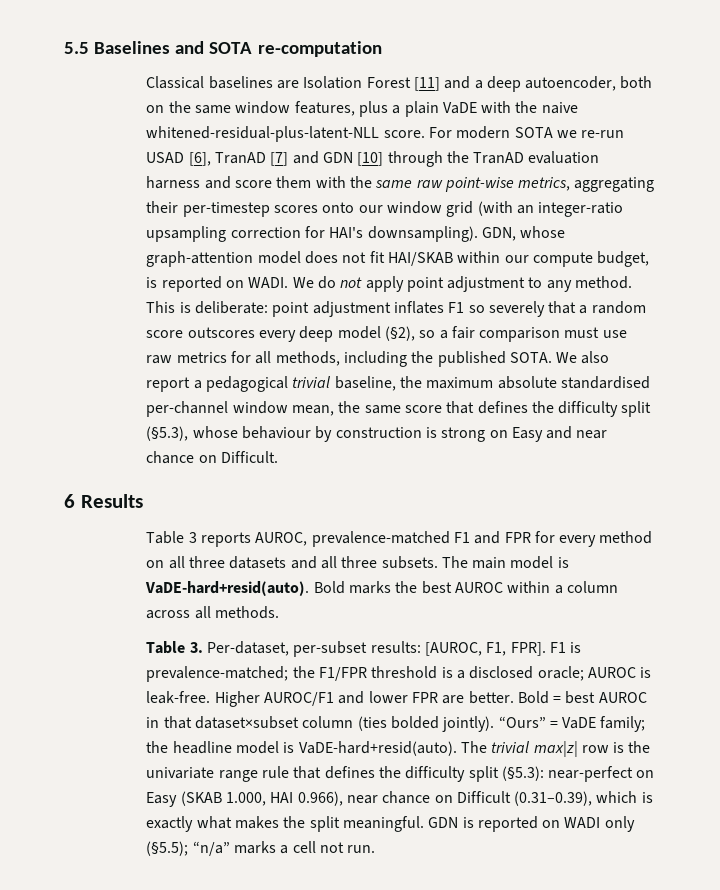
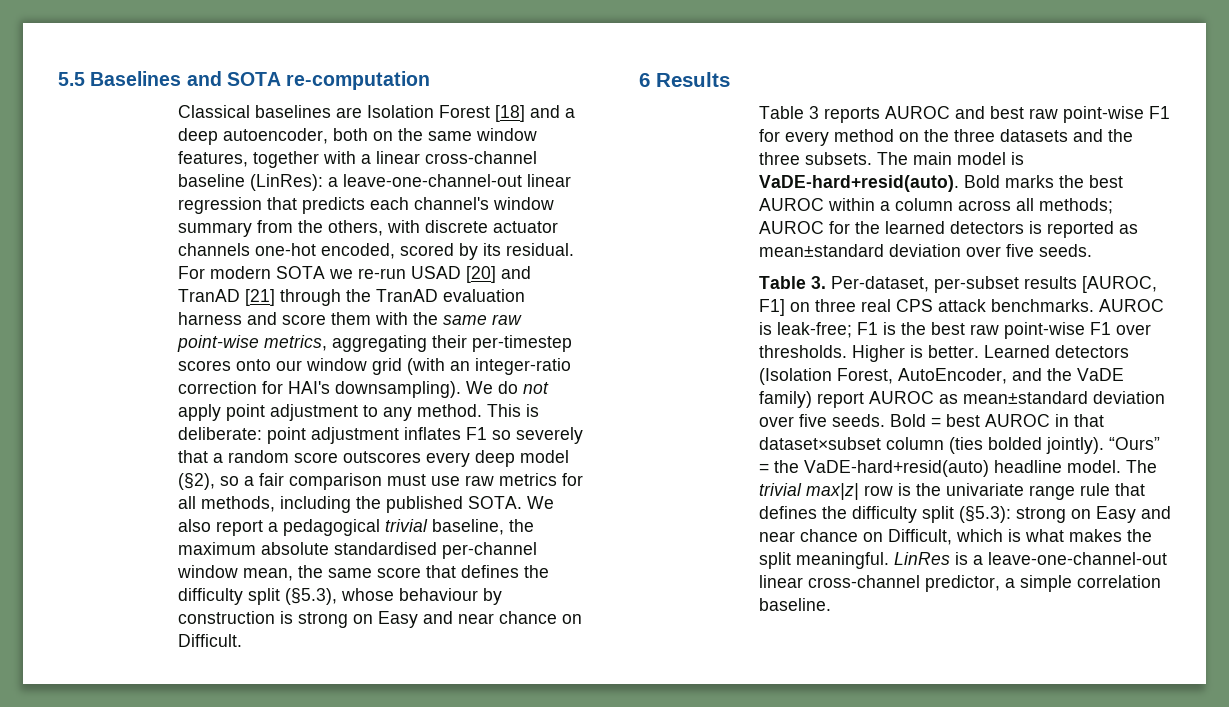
- Classical baselines are Isolation Forest [11] and a deep autoencoder, both on the same window features, plus a plain VaDE with the naive whitened-residual-plus-latent-NLL score.
+ Classical baselines are Isolation Forest [18] and a deep autoencoder, both on the same window features, together with a linear cross-channel baseline (LinRes): a leave-one-channel-out linear regression that predicts each channel's window summary from the others, with discrete actuator channels one-hot encoded, scored by its residual.
- For modern SOTA we re-run USAD [6], TranAD [7] and GDN [10] through the TranAD evaluation harness and score them with the same raw point-wise metrics, aggregating their per-timestep scores onto our window grid (with an integer-ratio upsampling correction for HAI's downsampling).
+ For modern SOTA we re-run USAD [20] and TranAD [21] through the TranAD evaluation harness and score them with the same raw point-wise metrics, aggregating their per-timestep scores onto our window grid (with an integer-ratio correction for HAI's downsampling).
- GDN, whose graph-attention model does not fit HAI/SKAB within our compute budget, is reported on WADI.
- Table 3 reports AUROC, prevalence-matched F1 and FPR for every method on all three datasets and all three subsets.
+ Table 3 reports AUROC and best raw point-wise F1 for every method on the three datasets and the three subsets.
- Bold marks the best AUROC within a column across all methods.
- Table 3. Per-dataset, per-subset results: [AUROC, F1, FPR]. F1 is prevalence-matched; the F1/FPR threshold is a disclosed oracle; AUROC is leak-free. Higher AUROC/F1 and lower FPR are better.
+ Bold marks the best AUROC within a column across all methods; AUROC for the learned detectors is reported as mean±standard deviation over five seeds.
+ Table 3. Per-dataset, per-subset results [AUROC, F1] on three real CPS attack benchmarks. AUROC is leak-free; F1 is the best raw point-wise F1 over thresholds. Higher is better. Learned detectors (Isolation Forest, AutoEncoder, and the VaDE family) report AUROC as mean±standard deviation over five seeds.
- “Ours” = VaDE family; the headline model is VaDE-hard+resid(auto).
+ “Ours” = the VaDE-hard+resid(auto) headline model.
- The trivial max|z| row is the univariate range rule that defines the difficulty split (§5.3): near-perfect on Easy (SKAB 1.000, HAI 0.966), near chance on Difficult (0.31–0.39), which is exactly what makes the split meaningful.
+ The trivial max|z| row is the univariate range rule that defines the difficulty split (§5.3): strong on Easy and near chance on Difficult, which is what makes the split meaningful.
- GDN is reported on WADI only (§5.5); “n/a” marks a cell not run.
+ LinRes is a leave-one-channel-out linear cross-channel predictor, a simple correlation baseline.

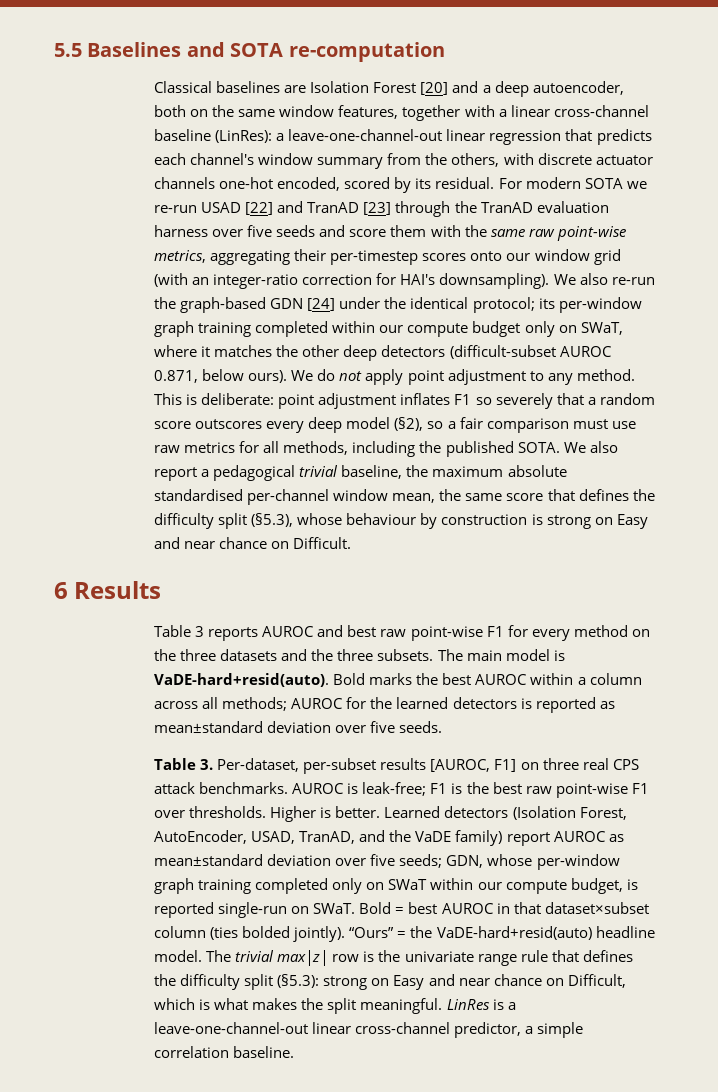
- Classical baselines are Isolation Forest [18] and a deep autoencoder, both on the same window features, together with a linear cross-channel baseline (LinRes): a leave-one-channel-out linear regression that predicts each channel's window summary from the others, with discrete actuator channels one-hot encoded, scored by its residual.
+ Classical baselines are Isolation Forest [20] and a deep autoencoder, both on the same window features, together with a linear cross-channel baseline (LinRes): a leave-one-channel-out linear regression that predicts each channel's window summary from the others, with discrete actuator channels one-hot encoded, scored by its residual.
- For modern SOTA we re-run USAD [20] and TranAD [21] through the TranAD evaluation harness and score them with the same raw point-wise metrics, aggregating their per-timestep scores onto our window grid (with an integer-ratio correction for HAI's downsampling).
+ For modern SOTA we re-run USAD [22] and TranAD [23] through the TranAD evaluation harness over five seeds and score them with the same raw point-wise metrics, aggregating their per-timestep scores onto our window grid (with an integer-ratio correction for HAI's downsampling).
- We do not apply point adjustment to any method.
+ We also re-run the graph-based GDN [24] under the identical protocol; its per-window graph training completed within our compute budget only on SWaT, where it matches the other deep detectors (difficult-subset AUROC 0.871, below ours). We do not apply point adjustment to any method.
- Learned detectors (Isolation Forest, AutoEncoder, and the VaDE family) report AUROC as mean±standard deviation over five seeds.
+ Learned detectors (Isolation Forest, AutoEncoder, USAD, TranAD, and the VaDE family) report AUROC as mean±standard deviation over five seeds; GDN, whose per-window graph training completed only on SWaT within our compute budget, is reported single-run on SWaT.

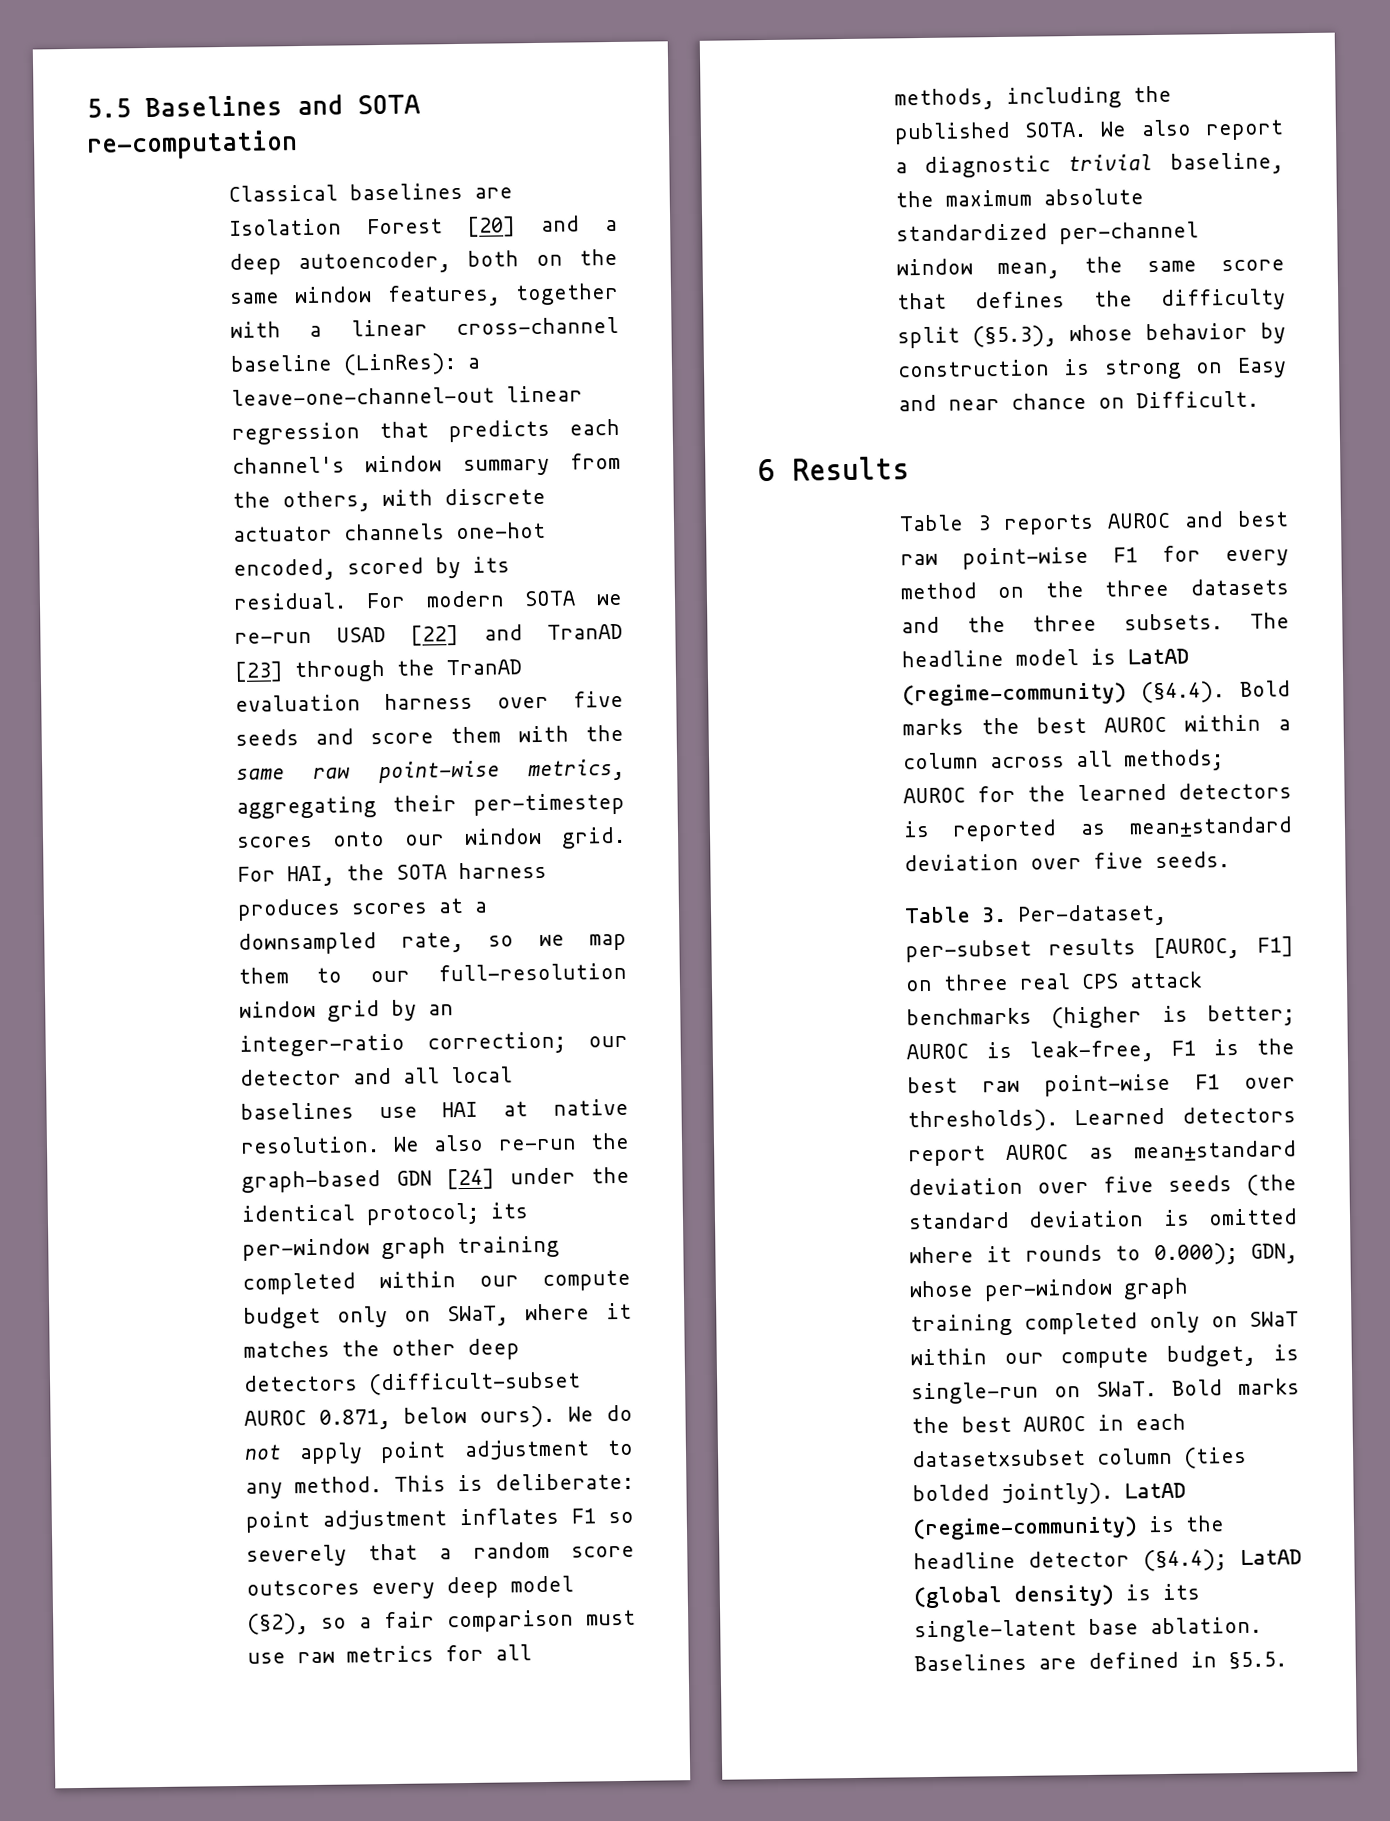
- For modern SOTA we re-run USAD [22] and TranAD [23] through the TranAD evaluation harness over five seeds and score them with the same raw point-wise metrics, aggregating their per-timestep scores onto our window grid (with an integer-ratio correction for HAI's downsampling).
+ For modern SOTA we re-run USAD [22] and TranAD [23] through the TranAD evaluation harness over five seeds and score them with the same raw point-wise metrics, aggregating their per-timestep scores onto our window grid. For HAI, the SOTA harness produces scores at a downsampled rate, so we map them to our full-resolution window grid by an integer-ratio correction; our detector and all local baselines use HAI at native resolution.
- We also report a pedagogical trivial baseline, the maximum absolute standardised per-channel window mean, the same score that defines the difficulty split (§5.3), whose behaviour by construction is strong on Easy and near chance on Difficult.
+ We also report a diagnostic trivial baseline, the maximum absolute standardized per-channel window mean, the same score that defines the difficulty split (§5.3), whose behavior by construction is strong on Easy and near chance on Difficult.
- The main model is VaDE‑hard+resid(auto). Bold marks the best AUROC within a column across all methods; AUROC for the learned detectors is reported as mean±standard deviation over five seeds.
+ The headline model is LatAD (regime-community) (§4.4). Bold marks the best AUROC within a column across all methods; AUROC for the learned detectors is reported as mean±standard deviation over five seeds.
- Table 3. Per-dataset, per-subset results [AUROC, F1] on three real CPS attack benchmarks. AUROC is leak-free; F1 is the best raw point-wise F1 over thresholds. Higher is better. Learned detectors (Isolation Forest, AutoEncoder, USAD, TranAD, and the VaDE family) report AUROC as mean±standard deviation over five seeds; GDN, whose per-window graph training completed only on SWaT within our compute budget, is reported single-run on SWaT.
+ Table 3. Per-dataset, per-subset results [AUROC, F1] on three real CPS attack benchmarks (higher is better; AUROC is leak-free, F1 is the best raw point-wise F1 over thresholds). Learned detectors report AUROC as mean±standard deviation over five seeds (the standard deviation is omitted where it rounds to 0.000); GDN, whose per-window graph training completed only on SWaT within our compute budget, is single-run on SWaT.
- Bold = best AUROC in that dataset×subset column (ties bolded jointly).
+ Bold marks the best AUROC in each dataset×subset column (ties bolded jointly).
- “Ours” = the VaDE-hard+resid(auto) headline model. The trivial max|z| row is the univariate range rule that defines the difficulty split (§5.3): strong on Easy and near chance on Difficult, which is what makes the split meaningful. LinRes is a leave-one-channel-out linear cross-channel predictor, a simple correlation baseline.
+ LatAD (regime-community) is the headline detector (§4.4); LatAD (global density) is its single-latent base ablation. Baselines are defined in §5.5.

